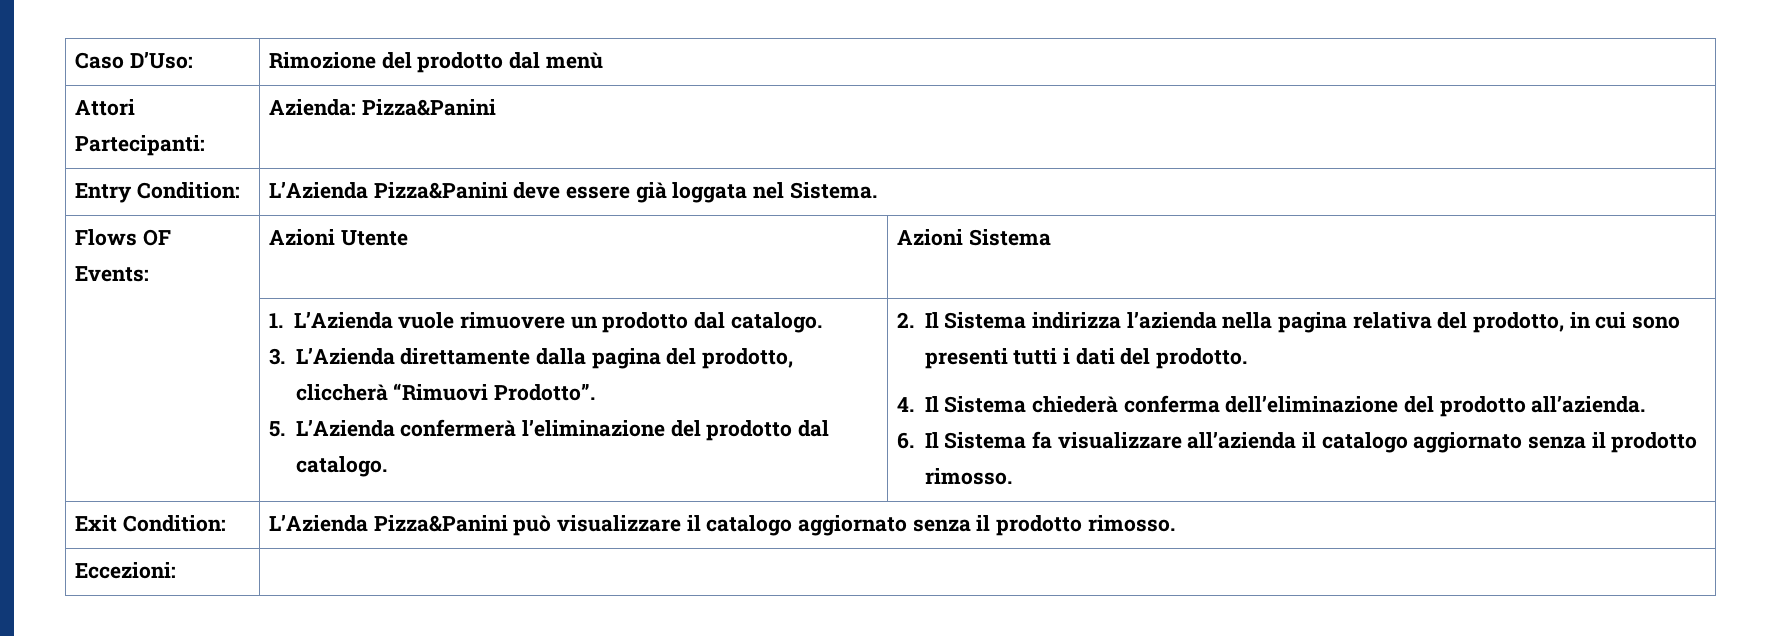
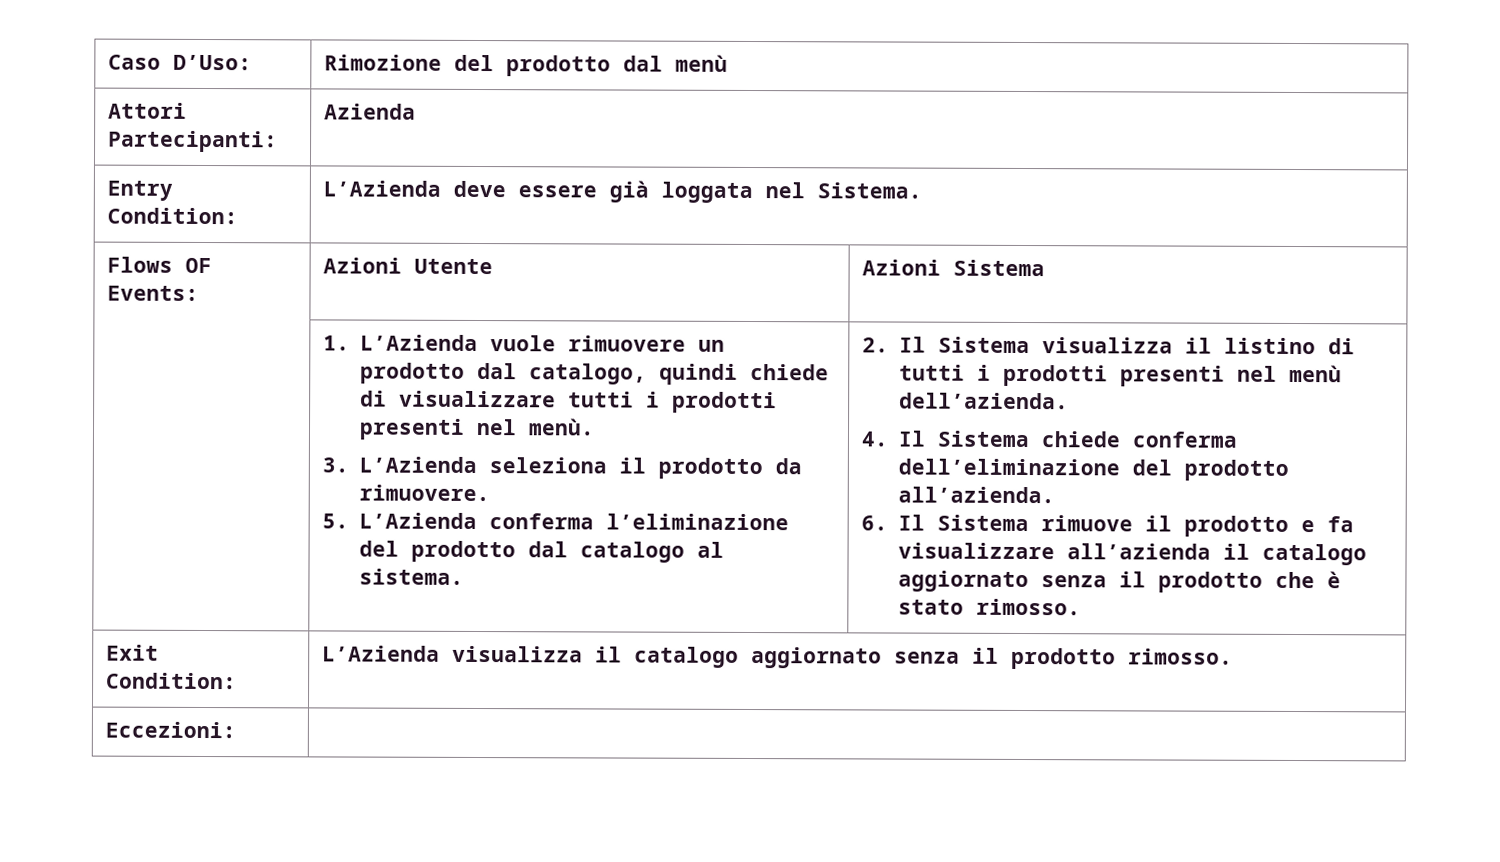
- Attori Partecipanti: | Azienda: Pizza&Panini
+ Attori Partecipanti: | Azienda
- Entry Condition: | L’Azienda Pizza&Panini deve essere già loggata nel Sistema.
+ Entry Condition: | L’Azienda deve essere già loggata nel Sistema.
- 1. L’Azienda vuole rimuovere un prodotto dal catalogo.
- 3. L’Azienda direttamente dalla pagina del prodotto, cliccherà “Rimuovi Prodotto”.
+ 1. L’Azienda vuole rimuovere un prodotto dal catalogo, quindi chiede di visualizzare tutti i prodotti presenti nel menù.
+ 3. L’Azienda seleziona il prodotto da rimuovere.
- 5. L’Azienda confermerà l’eliminazione del prodotto dal catalogo.
+ 5. L’Azienda conferma l’eliminazione del prodotto dal catalogo al sistema.
- 2. Il Sistema indirizza l’azienda nella pagina relativa del prodotto, in cui sono presenti tutti i dati del prodotto.
+ 2. Il Sistema visualizza il listino di tutti i prodotti presenti nel menù dell’azienda.
- 4. Il Sistema chiederà conferma dell’eliminazione del prodotto all’azienda.
+ 4. Il Sistema chiede conferma dell’eliminazione del prodotto all’azienda.
- 6. Il Sistema fa visualizzare all’azienda il catalogo aggiornato senza il prodotto rimosso.
+ 6. Il Sistema rimuove il prodotto e fa visualizzare all’azienda il catalogo aggiornato senza il prodotto che è stato rimosso.
- Exit Condition: | L’Azienda Pizza&Panini può visualizzare il catalogo aggiornato senza il prodotto rimosso.
+ Exit Condition: | L’Azienda visualizza il catalogo aggiornato senza il prodotto rimosso.

